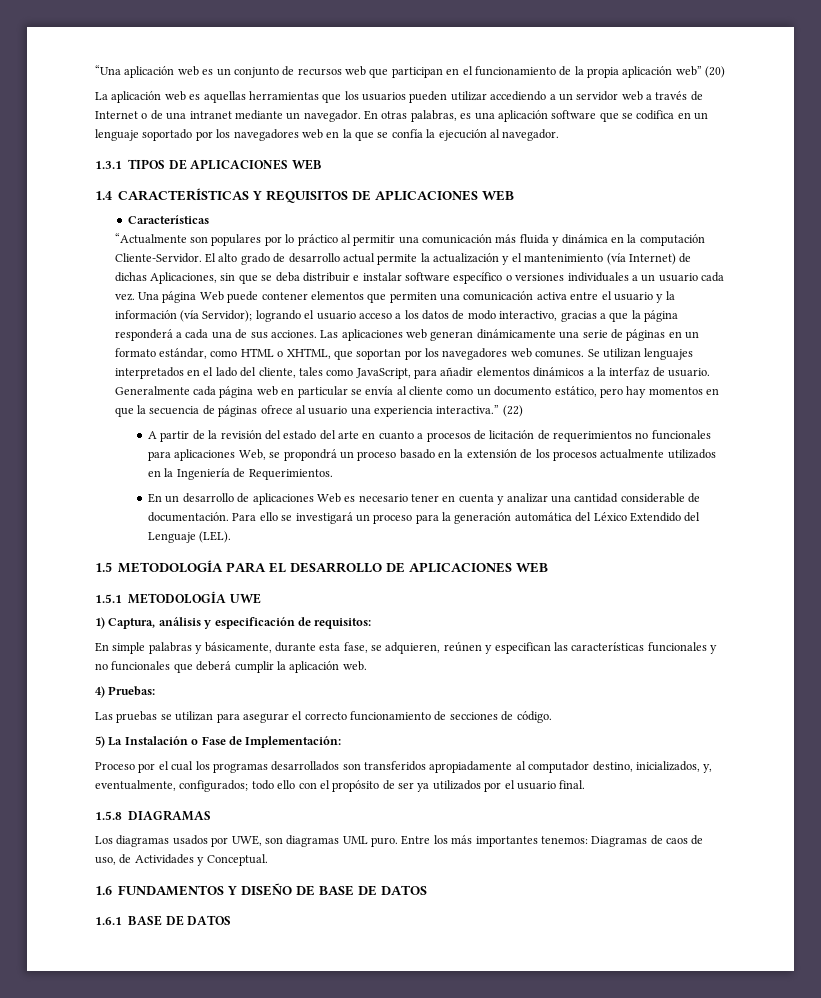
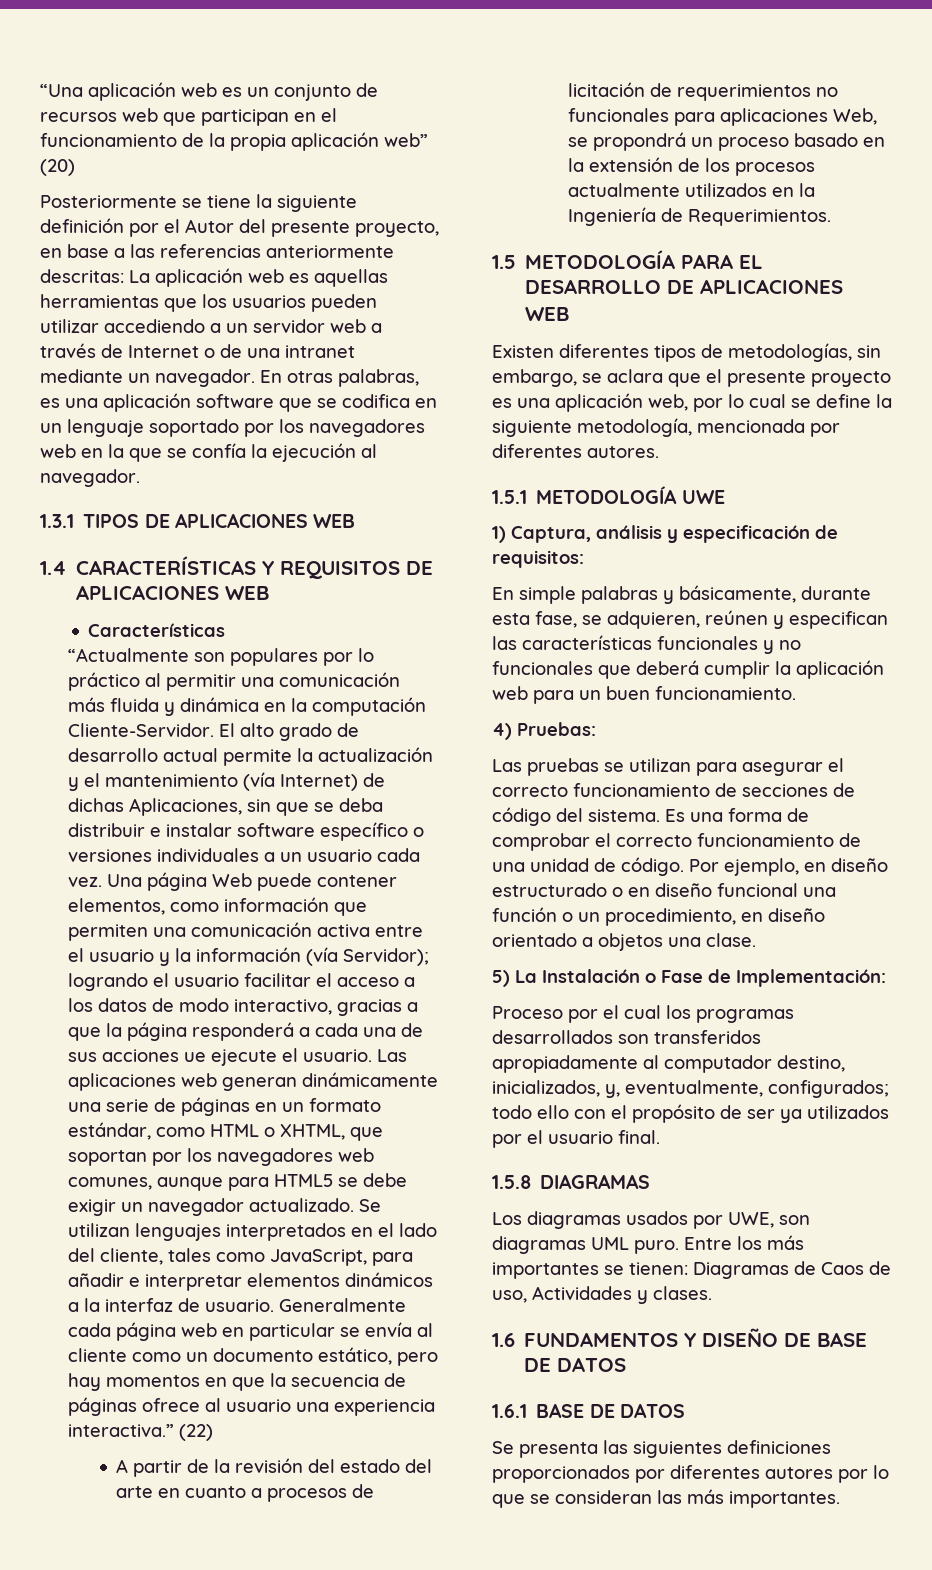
- La aplicación web es aquellas herramientas que los usuarios pueden utilizar accediendo a un servidor web a través de Internet o de una intranet mediante un navegador.
+ Posteriormente se tiene la siguiente definición por el Autor del presente proyecto, en base a las referencias anteriormente descritas: La aplicación web es aquellas herramientas que los usuarios pueden utilizar accediendo a un servidor web a través de Internet o de una intranet mediante un navegador.
- Una página Web puede contener elementos que permiten una comunicación activa entre el usuario y la información (vía Servidor); logrando el usuario acceso a los datos de modo interactivo, gracias a que la página responderá a cada una de sus acciones.
+ Una página Web puede contener elementos, como información que permiten una comunicación activa entre el usuario y la información (vía Servidor); logrando el usuario facilitar el acceso a los datos de modo interactivo, gracias a que la página responderá a cada una de sus acciones ue ejecute el usuario.
- Las aplicaciones web generan dinámicamente una serie de páginas en un formato estándar, como HTML o XHTML, que soportan por los navegadores web comunes.
+ Las aplicaciones web generan dinámicamente una serie de páginas en un formato estándar, como HTML o XHTML, que soportan por los navegadores web comunes, aunque para HTML5 se debe exigir un navegador actualizado.
- Se utilizan lenguajes interpretados en el lado del cliente, tales como JavaScript, para añadir elementos dinámicos a la interfaz de usuario.
+ Se utilizan lenguajes interpretados en el lado del cliente, tales como JavaScript, para añadir e interpretar elementos dinámicos a la interfaz de usuario.
- En un desarrollo de aplicaciones Web es necesario tener en cuenta y analizar una cantidad considerable de documentación. Para ello se investigará un proceso para la generación automática del Léxico Extendido del Lenguaje (LEL).
+ Existen diferentes tipos de metodologías, sin embargo, se aclara que el presente proyecto es una aplicación web, por lo cual se define la siguiente metodología, mencionada por diferentes autores.
- En simple palabras y básicamente, durante esta fase, se adquieren, reúnen y especifican las características funcionales y no funcionales que deberá cumplir la aplicación web.
+ En simple palabras y básicamente, durante esta fase, se adquieren, reúnen y especifican las características funcionales y no funcionales que deberá cumplir la aplicación web para un buen funcionamiento.
- Las pruebas se utilizan para asegurar el correcto funcionamiento de secciones de código.
+ Las pruebas se utilizan para asegurar el correcto funcionamiento de secciones de código del sistema. Es una forma de comprobar el correcto funcionamiento de una unidad de código. Por ejemplo, en diseño estructurado o en diseño funcional una función o un procedimiento, en diseño orientado a objetos una clase.
- Entre los más importantes tenemos: Diagramas de caos de uso, de Actividades y Conceptual.
+ Entre los más importantes se tienen: Diagramas de Caos de uso, Actividades y clases.
+ Se presenta las siguientes definiciones proporcionados por diferentes autores por lo que se consideran las más importantes.

